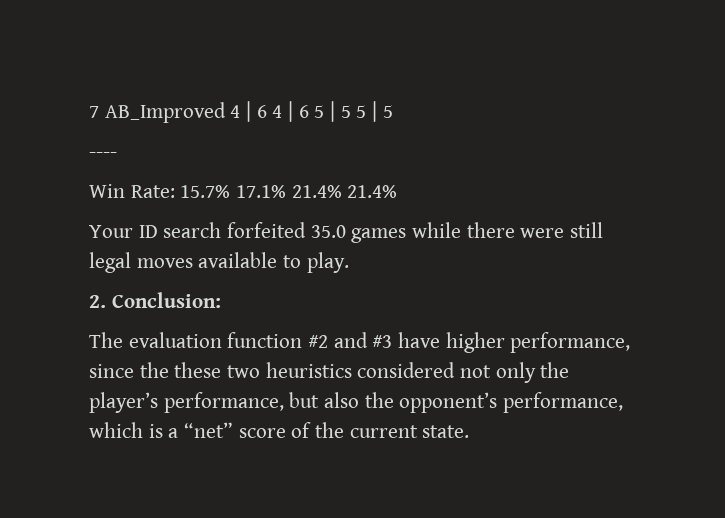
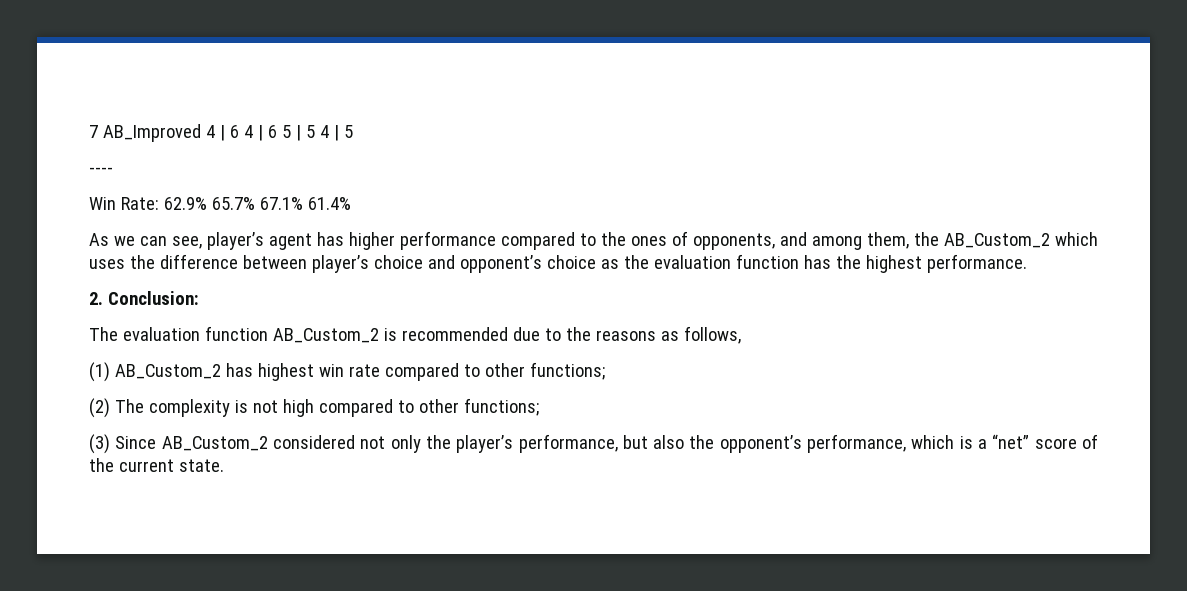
- 7 AB_Improved 4 | 6 4 | 6 5 | 5 5 | 5
+ 7 AB_Improved 4 | 6 4 | 6 5 | 5 4 | 5
- Win Rate: 15.7% 17.1% 21.4% 21.4%
- Your ID search forfeited 35.0 games while there were still legal moves available to play.
+ Win Rate: 62.9% 65.7% 67.1% 61.4%
+ As we can see, player’s agent has higher performance compared to the ones of opponents, and among them, the AB_Custom_2 which uses the difference between player’s choice and opponent’s choice as the evaluation function has the highest performance.
- The evaluation function #2 and #3 have higher performance, since the these two heuristics considered not only the player’s performance, but also the opponent’s performance, which is a “net” score of the current state.
+ The evaluation function AB_Custom_2 is recommended due to the reasons as follows,
+ (1) AB_Custom_2 has highest win rate compared to other functions;
+ (2) The complexity is not high compared to other functions;
+ (3) Since AB_Custom_2 considered not only the player’s performance, but also the opponent’s performance, which is a “net” score of the current state.

